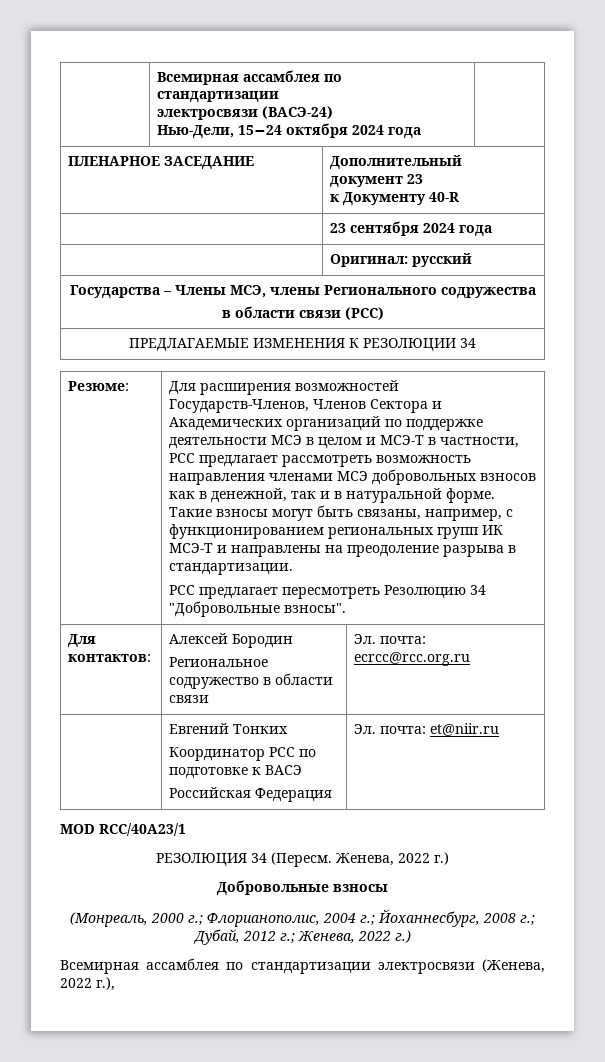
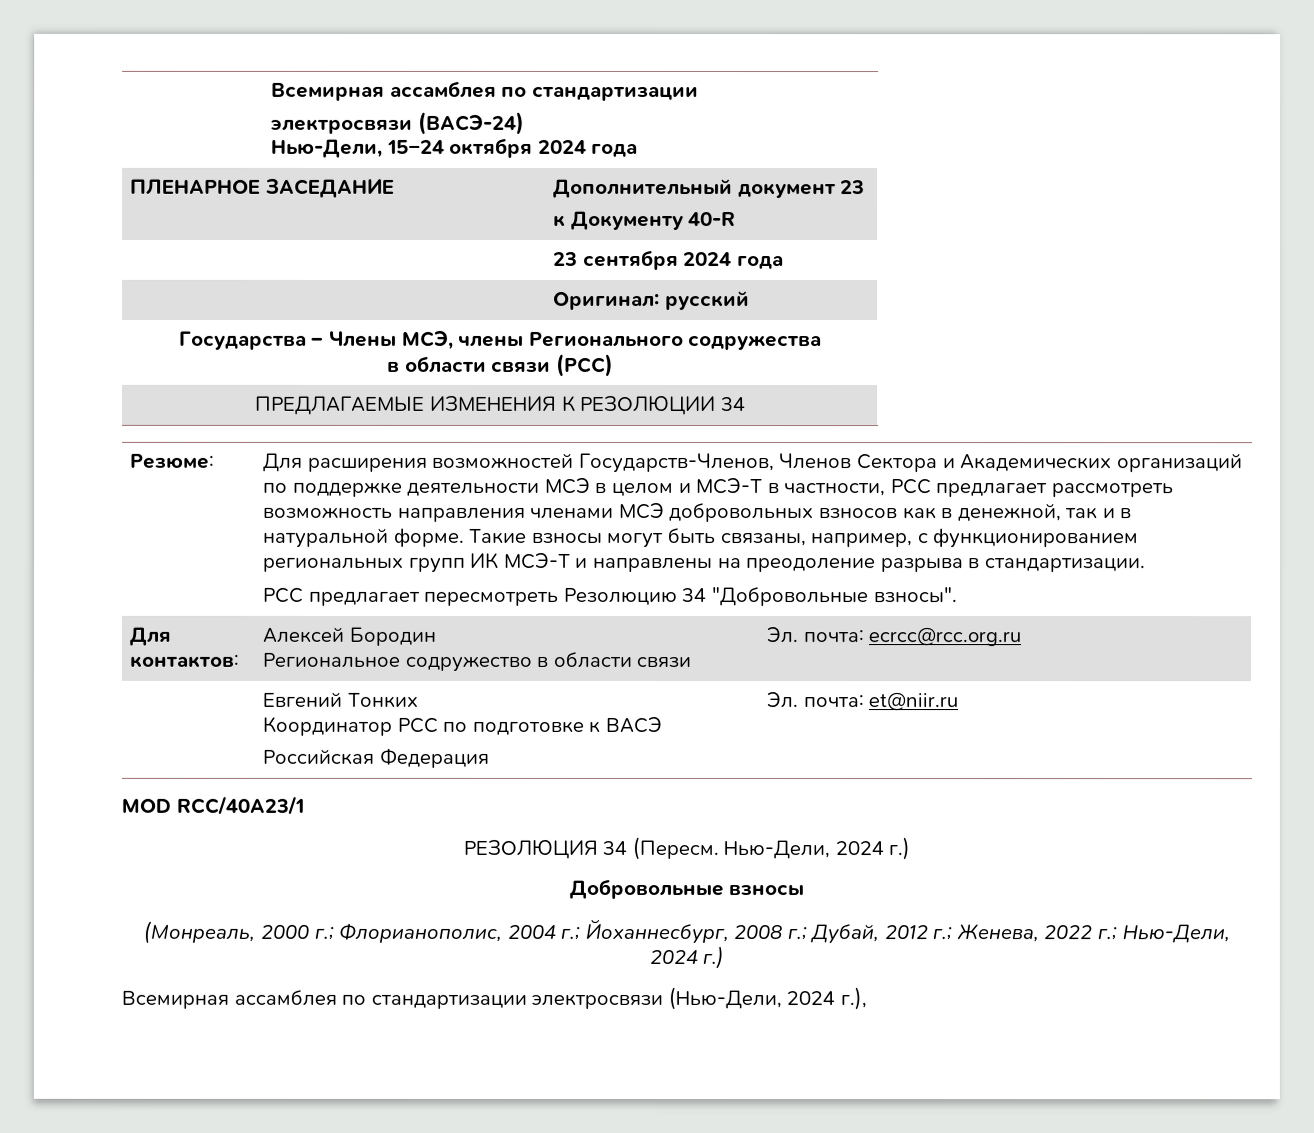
- РЕЗОЛЮЦИЯ 34 (Пересм. Женева, 2022 г.)
+ РЕЗОЛЮЦИЯ 34 (Пересм. Нью-Дели, 2024 г.)
- (Монреаль, 2000 г.; Флорианополис, 2004 г.; Йоханнесбург, 2008 г.; Дубай, 2012 г.; Женева, 2022 г.)
+ (Монреаль, 2000 г.; Флорианополис, 2004 г.; Йоханнесбург, 2008 г.; Дубай, 2012 г.; Женева, 2022 г.; Нью-Дели, 2024 г.)
- Всемирная ассамблея по стандартизации электросвязи (Женева, 2022 г.),
+ Всемирная ассамблея по стандартизации электросвязи (Нью-Дели, 2024 г.),

